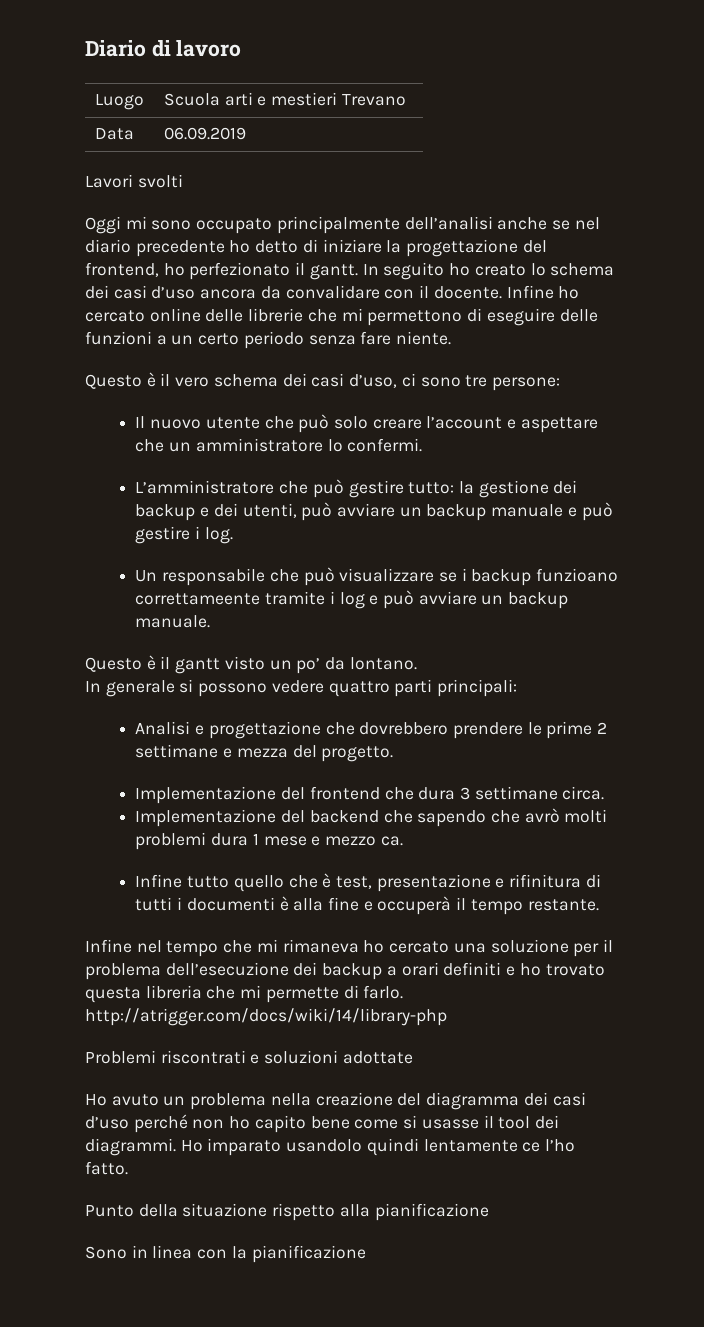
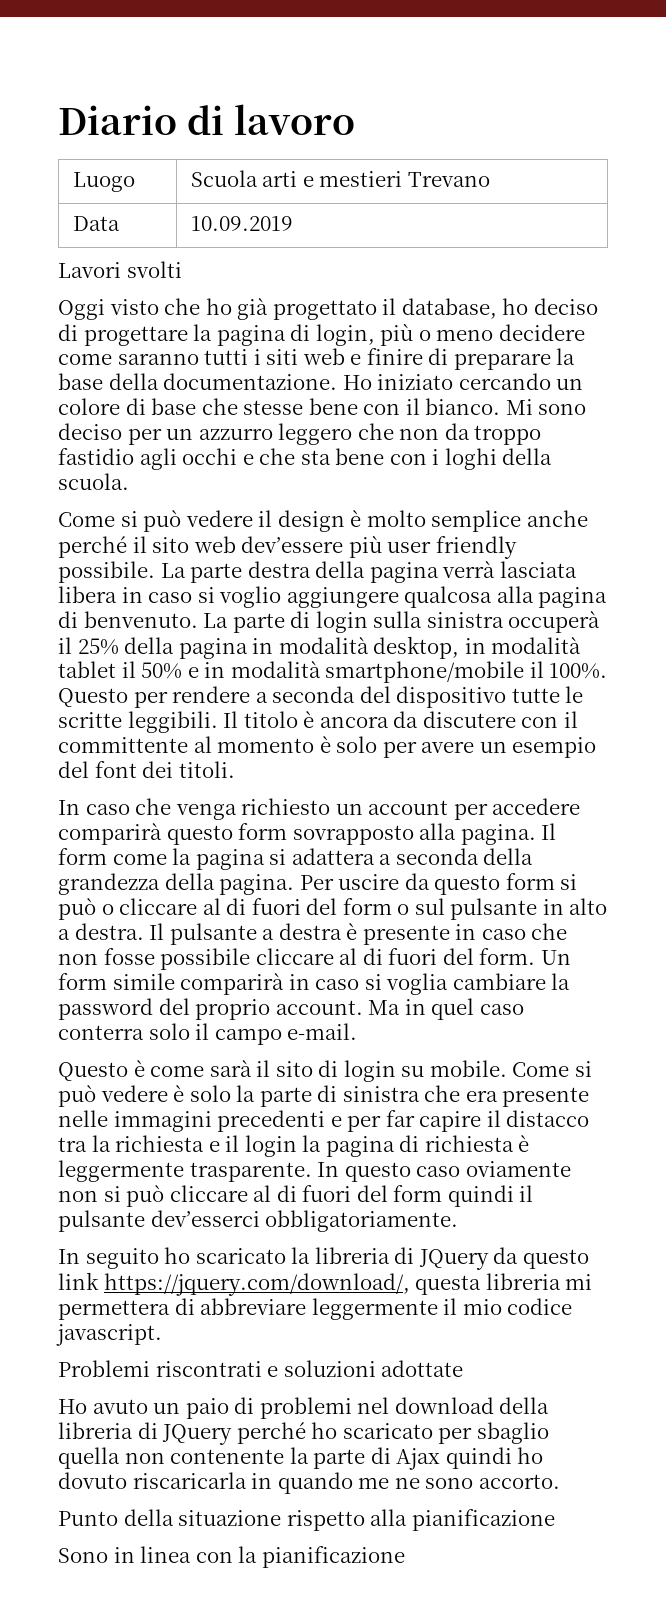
- Data | 06.09.2019
+ Data | 10.09.2019
- Oggi mi sono occupato principalmente dell’analisi anche se nel diario precedente ho detto di iniziare la progettazione del frontend, ho perfezionato il gantt. In seguito ho creato lo schema dei casi d’uso ancora da convalidare con il docente. Infine ho cercato online delle librerie che mi permettono di eseguire delle funzioni a un certo periodo senza fare niente.
- Questo è il vero schema dei casi d’uso, ci sono tre persone:
- Il nuovo utente che può solo creare l’account e aspettare che un amministratore lo confermi.
- L’amministratore che può gestire tutto: la gestione dei backup e dei utenti, può avviare un backup manuale e può gestire i log.
- Un responsabile che può visualizzare se i backup funzioano correttameente tramite i log e può avviare un backup manuale.
- Questo è il gantt visto un po’ da lontano.
- In generale si possono vedere quattro parti principali:
- Analisi e progettazione che dovrebbero prendere le prime 2 settimane e mezza del progetto.
- Implementazione del frontend che dura 3 settimane circa.
- Implementazione del backend che sapendo che avrò molti problemi dura 1 mese e mezzo ca.
- Infine tutto quello che è test, presentazione e rifinitura di tutti i documenti è alla fine e occuperà il tempo restante.
- Infine nel tempo che mi rimaneva ho cercato una soluzione per il problema dell’esecuzione dei backup a orari definiti e ho trovato questa libreria che mi permette di farlo. http://atrigger.com/docs/wiki/14/library-php
+ Oggi visto che ho già progettato il database, ho deciso di progettare la pagina di login, più o meno decidere come saranno tutti i siti web e finire di preparare la base della documentazione. Ho iniziato cercando un colore di base che stesse bene con il bianco. Mi sono deciso per un azzurro leggero che non da troppo fastidio agli occhi e che sta bene con i loghi della scuola.
+ Come si può vedere il design è molto semplice anche perché il sito web dev’essere più user friendly possibile. La parte destra della pagina verrà lasciata libera in caso si voglio aggiungere qualcosa alla pagina di benvenuto. La parte di login sulla sinistra occuperà il 25% della pagina in modalità desktop, in modalità tablet il 50% e in modalità smartphone/mobile il 100%. Questo per rendere a seconda del dispositivo tutte le scritte leggibili. Il titolo è ancora da discutere con il committente al momento è solo per avere un esempio del font dei titoli.
+ In caso che venga richiesto un account per accedere comparirà questo form sovrapposto alla pagina. Il form come la pagina si adattera a seconda della grandezza della pagina. Per uscire da questo form si può o cliccare al di fuori del form o sul pulsante in alto a destra. Il pulsante a destra è presente in caso che non fosse possibile cliccare al di fuori del form. Un form simile comparirà in caso si voglia cambiare la password del proprio account. Ma in quel caso conterra solo il campo e-mail.
+ Questo è come sarà il sito di login su mobile. Come si può vedere è solo la parte di sinistra che era presente nelle immagini precedenti e per far capire il distacco tra la richiesta e il login la pagina di richiesta è leggermente trasparente. In questo caso oviamente non si può cliccare al di fuori del form quindi il pulsante dev’esserci obbligatoriamente.
+ In seguito ho scaricato la libreria di JQuery da questo link https://jquery.com/download/, questa libreria mi permettera di abbreviare leggermente il mio codice javascript.
- Ho avuto un problema nella creazione del diagramma dei casi d’uso perché non ho capito bene come si usasse il tool dei diagrammi. Ho imparato usandolo quindi lentamente ce l’ho fatto.
+ Ho avuto un paio di problemi nel download della libreria di JQuery perché ho scaricato per sbaglio quella non contenente la parte di Ajax quindi ho dovuto riscaricarla in quando me ne sono accorto.

